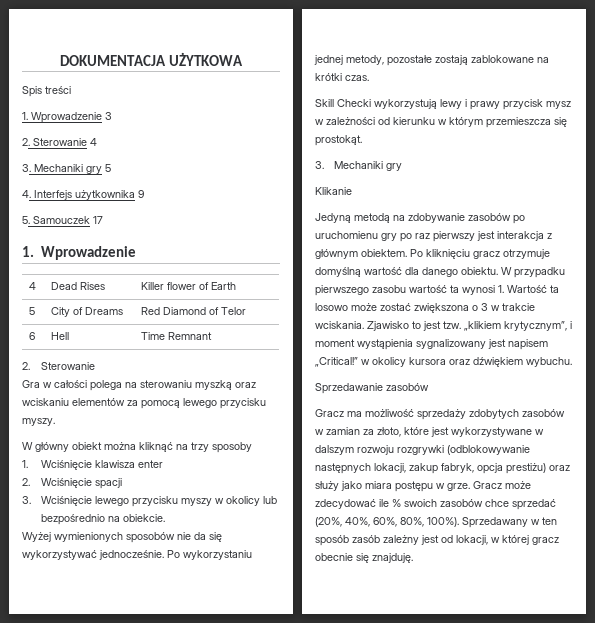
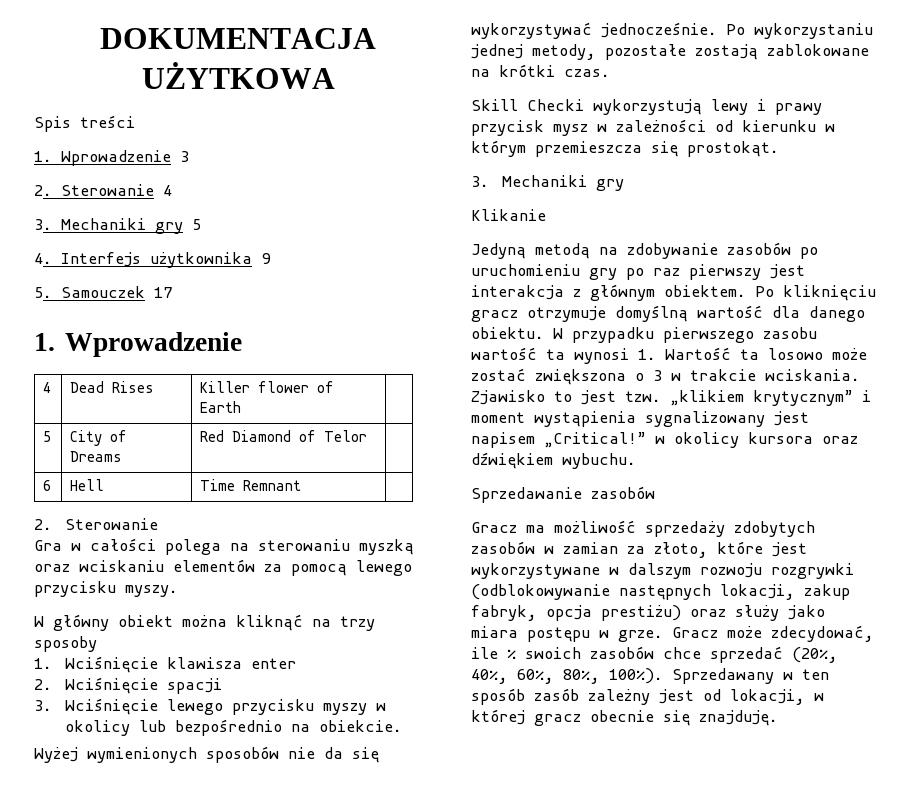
- Jedyną metodą na zdobywanie zasobów po uruchomienu gry po raz pierwszy jest interakcja z głównym obiektem.
+ Jedyną metodą na zdobywanie zasobów po uruchomieniu gry po raz pierwszy jest interakcja z głównym obiektem.
- „klikiem krytycznym”, i moment wystąpienia sygnalizowany jest napisem „Critical!” w okolicy kursora oraz dźwiękiem wybuchu.
+ „klikiem krytycznym” i moment wystąpienia sygnalizowany jest napisem „Critical!” w okolicy kursora oraz dźwiękiem wybuchu.
- Gracz może zdecydować ile % swoich zasobów chce sprzedać (20%, 40%, 60%, 80%, 100%).
+ Gracz może zdecydować, ile % swoich zasobów chce sprzedać (20%, 40%, 60%, 80%, 100%).

